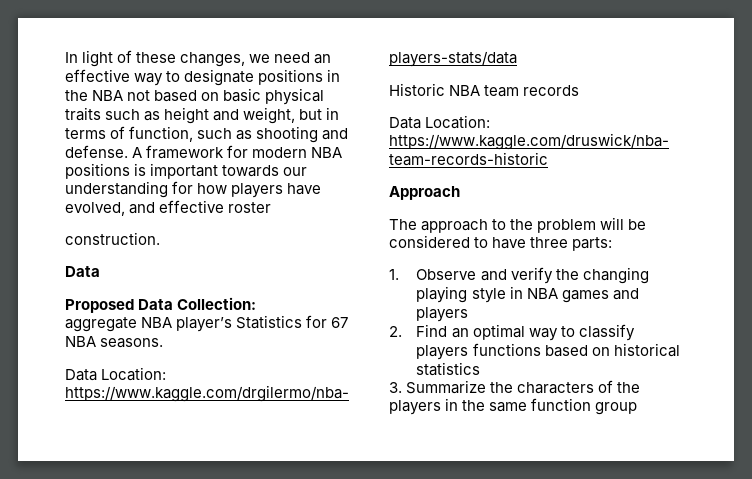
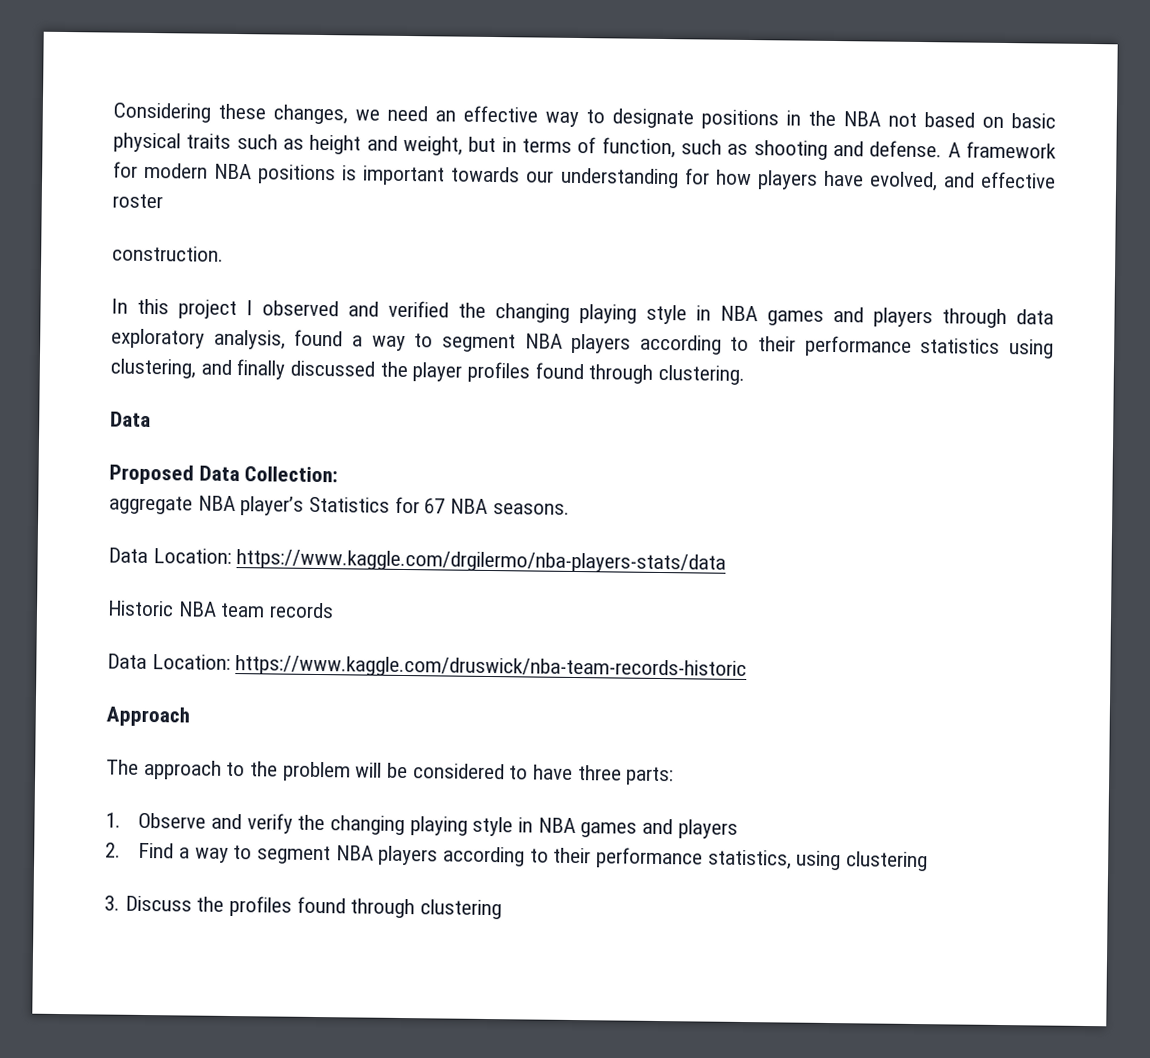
- In light of these changes, we need an effective way to designate positions in the NBA not based on basic physical traits such as height and weight, but in terms of function, such as shooting and defense.
+ Considering these changes, we need an effective way to designate positions in the NBA not based on basic physical traits such as height and weight, but in terms of function, such as shooting and defense.
+ In this project I observed and verified the changing playing style in NBA games and players through data exploratory analysis, found a way to segment NBA players according to their performance statistics using clustering, and finally discussed the player profiles found through clustering.
- 2. Find an optimal way to classify players functions based on historical statistics
- 3. Summarize the characters of the players in the same function group
+ 2. Find a way to segment NBA players according to their performance statistics, using clustering
+ 3. Discuss the profiles found through clustering

